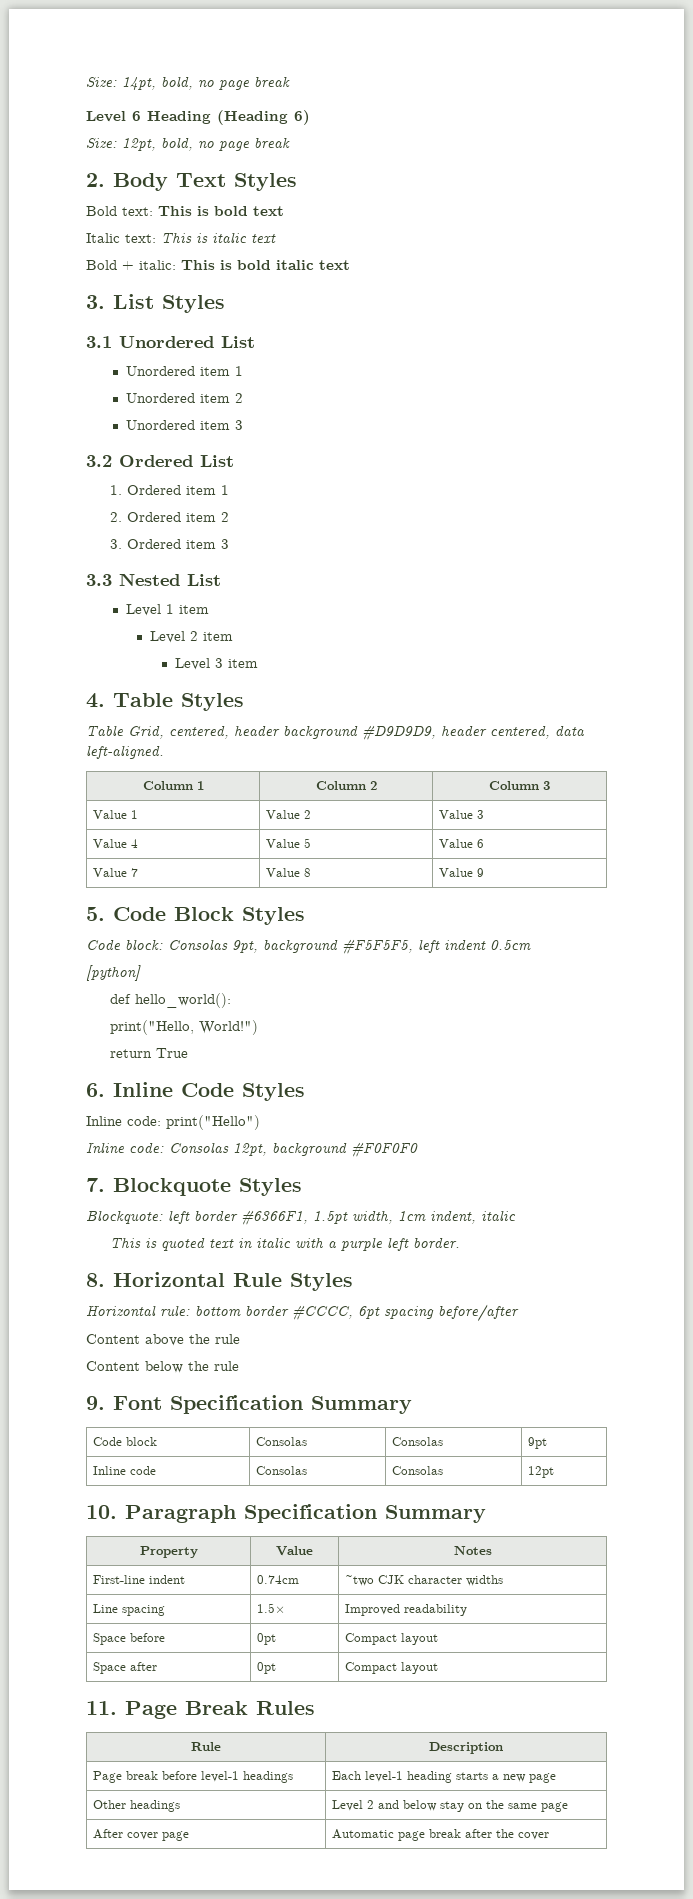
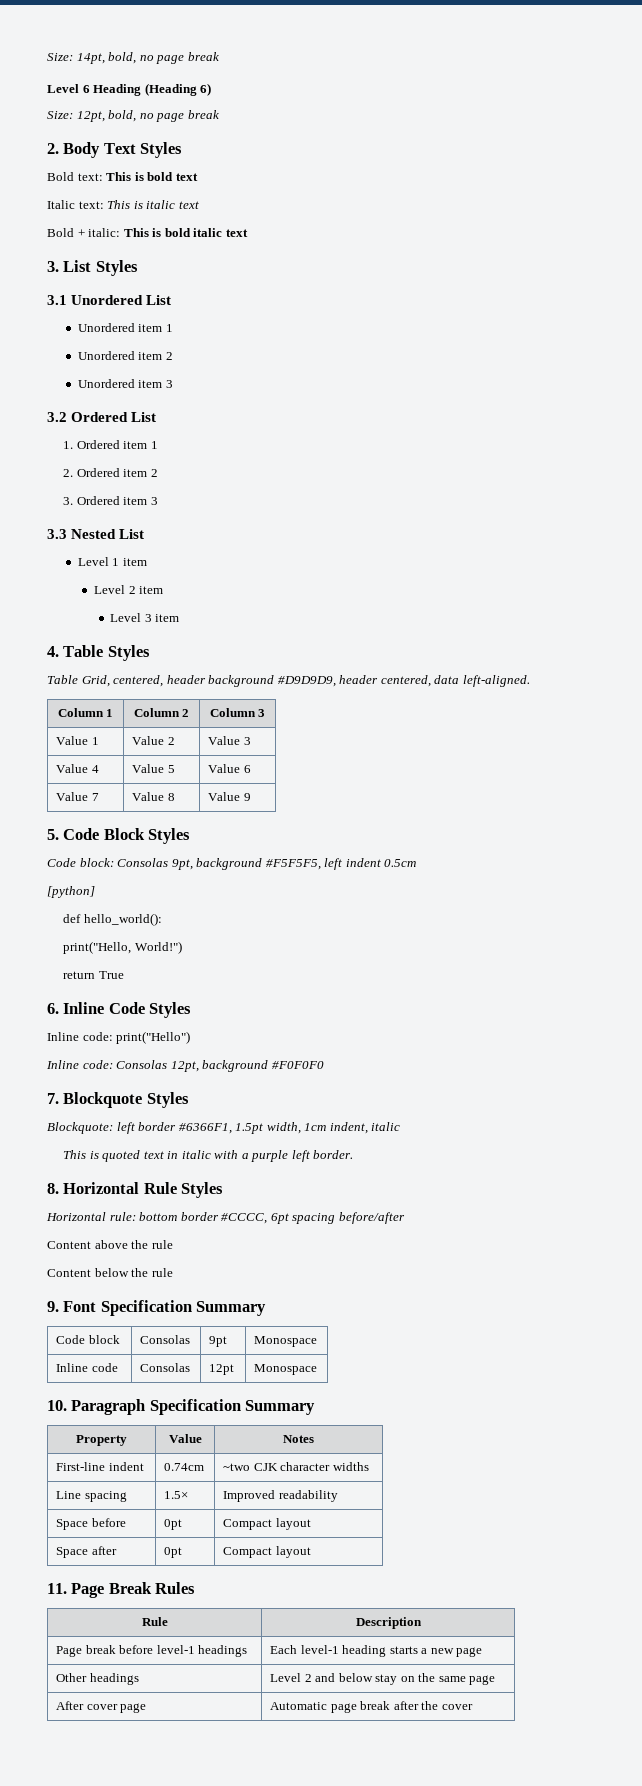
- Code block | Consolas | Consolas | 9pt
+ Code block | Consolas | 9pt | Monospace
- Inline code | Consolas | Consolas | 12pt
+ Inline code | Consolas | 12pt | Monospace

